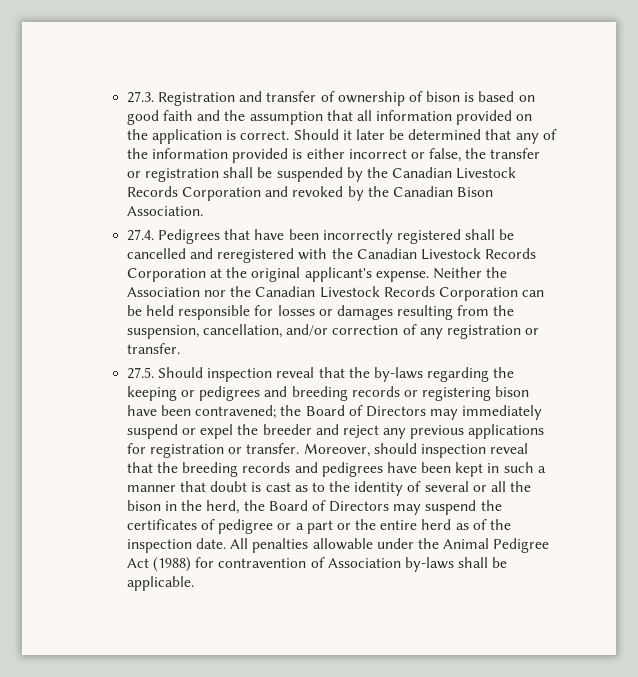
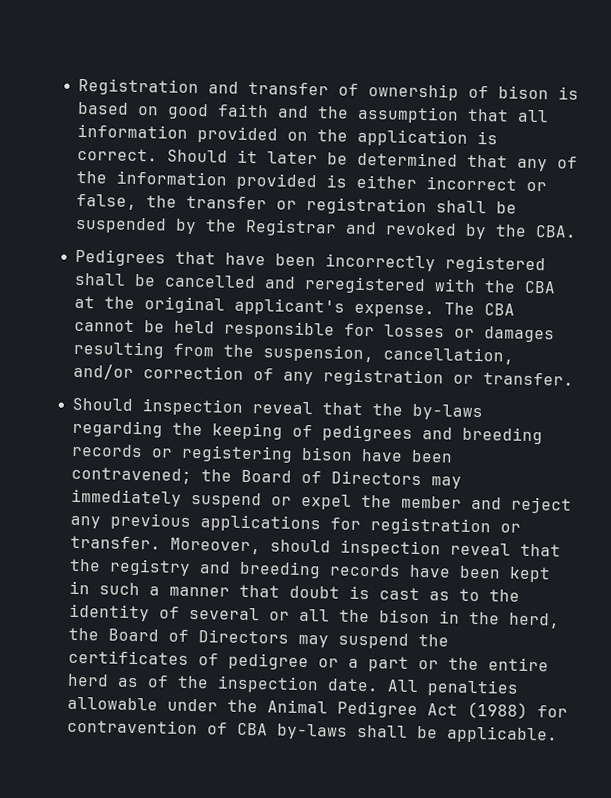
- 27.3. Registration and transfer of ownership of bison is based on good faith and the assumption that all information provided on the application is correct.
+ Registration and transfer of ownership of bison is based on good faith and the assumption that all information provided on the application is correct.
- Should it later be determined that any of the information provided is either incorrect or false, the transfer or registration shall be suspended by the Canadian Livestock Records Corporation and revoked by the Canadian Bison Association.
- 27.4. Pedigrees that have been incorrectly registered shall be cancelled and reregistered with the Canadian Livestock Records Corporation at the original applicant's expense.
+ Should it later be determined that any of the information provided is either incorrect or false, the transfer or registration shall be suspended by the Registrar and revoked by the CBA.
+ Pedigrees that have been incorrectly registered shall be cancelled and reregistered with the CBA at the original applicant's expense.
- Neither the Association nor the Canadian Livestock Records Corporation can be held responsible for losses or damages resulting from the suspension, cancellation, and/or correction of any registration or transfer.
+ The CBA cannot be held responsible for losses or damages resulting from the suspension, cancellation, and/or correction of any registration or transfer.
- 27.5. Should inspection reveal that the by-laws regarding the keeping or pedigrees and breeding records or registering bison have been contravened; the Board of Directors may immediately suspend or expel the breeder and reject any previous applications for registration or transfer.
+ Should inspection reveal that the by-laws regarding the keeping of pedigrees and breeding records or registering bison have been contravened; the Board of Directors may immediately suspend or expel the member and reject any previous applications for registration or transfer.
- Moreover, should inspection reveal that the breeding records and pedigrees have been kept in such a manner that doubt is cast as to the identity of several or all the bison in the herd, the Board of Directors may suspend the certificates of pedigree or a part or the entire herd as of the inspection date.
+ Moreover, should inspection reveal that the registry and breeding records have been kept in such a manner that doubt is cast as to the identity of several or all the bison in the herd, the Board of Directors may suspend the certificates of pedigree or a part or the entire herd as of the inspection date.
- All penalties allowable under the Animal Pedigree Act (1988) for contravention of Association by-laws shall be applicable.
+ All penalties allowable under the Animal Pedigree Act (1988) for contravention of CBA by-laws shall be applicable.

